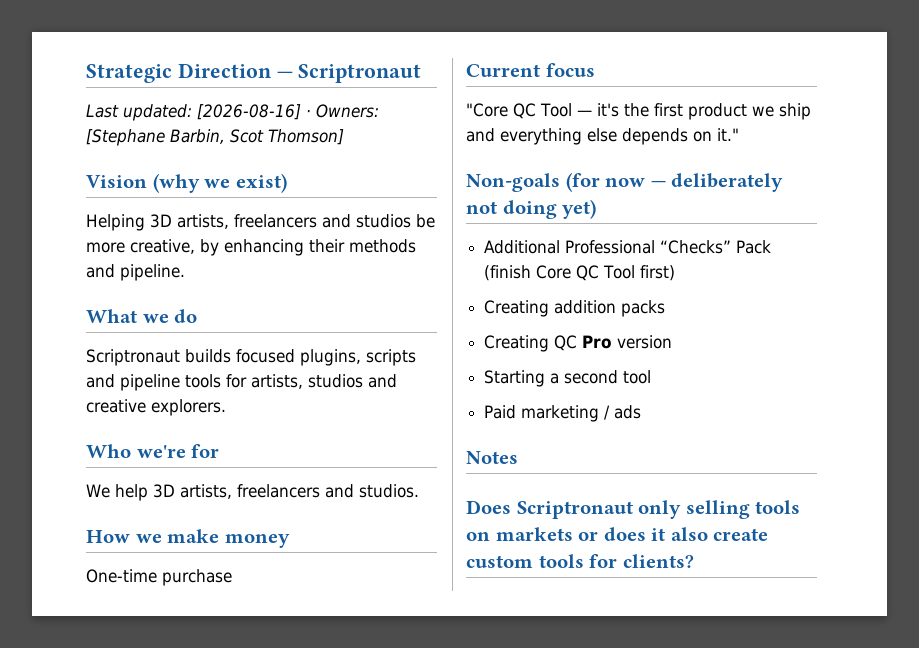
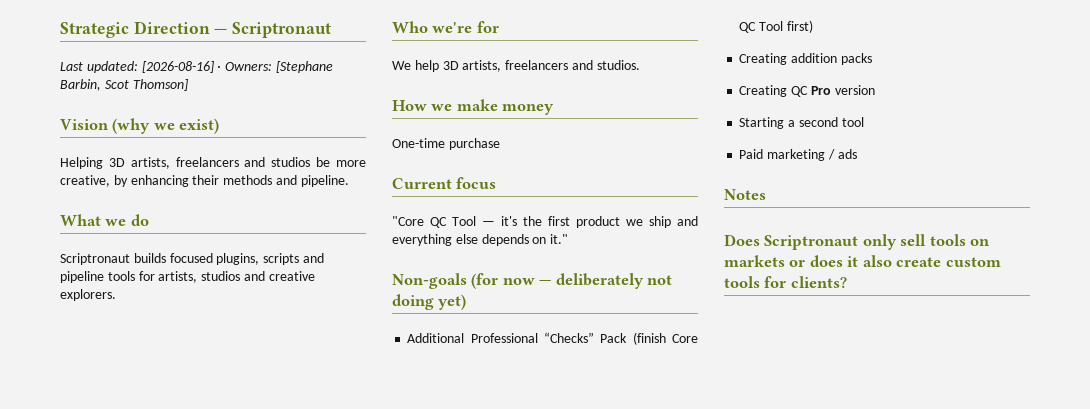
- Does Scriptronaut only selling tools on markets or does it also create custom tools for clients?
+ Does Scriptronaut only sell tools on markets or does it also create custom tools for clients?

